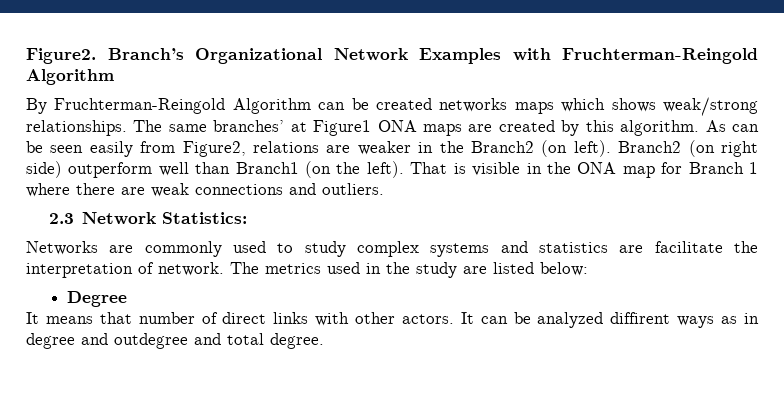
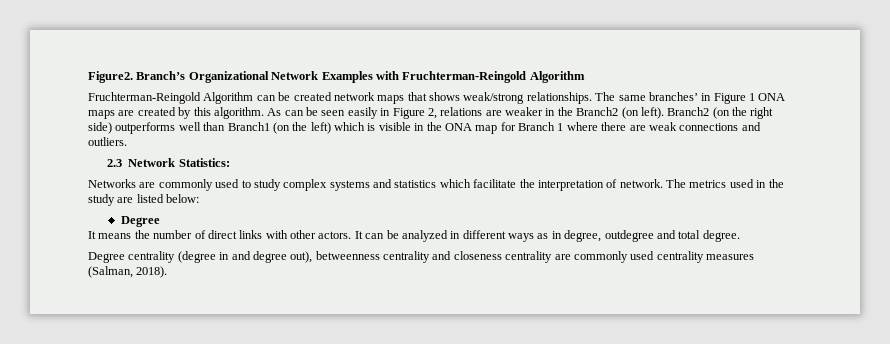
- By Fruchterman-Reingold Algorithm can be created networks maps which shows weak/strong relationships.
+ Fruchterman-Reingold Algorithm can be created network maps that shows weak/strong relationships.
- The same branches’ at Figure1 ONA maps are created by this algorithm.
+ The same branches’ in Figure 1 ONA maps are created by this algorithm.
- As can be seen easily from Figure2, relations are weaker in the Branch2 (on left).
+ As can be seen easily in Figure 2, relations are weaker in the Branch2 (on left).
- Branch2 (on right side) outperform well than Branch1 (on the left). That is visible in the ONA map for Branch 1 where there are weak connections and outliers.
+ Branch2 (on the right side) outperforms well than Branch1 (on the left) which is visible in the ONA map for Branch 1 where there are weak connections and outliers.
- Networks are commonly used to study complex systems and statistics are facilitate the interpretation of network.
+ Networks are commonly used to study complex systems and statistics which facilitate the interpretation of network.
- It means that number of direct links with other actors.
+ It means the number of direct links with other actors.
- It can be analyzed diffirent ways as in degree and outdegree and total degree.
+ It can be analyzed in different ways as in degree, outdegree and total degree.
+ Degree centrality (degree in and degree out), betweenness centrality and closeness centrality are commonly used centrality measures (Salman, 2018).

